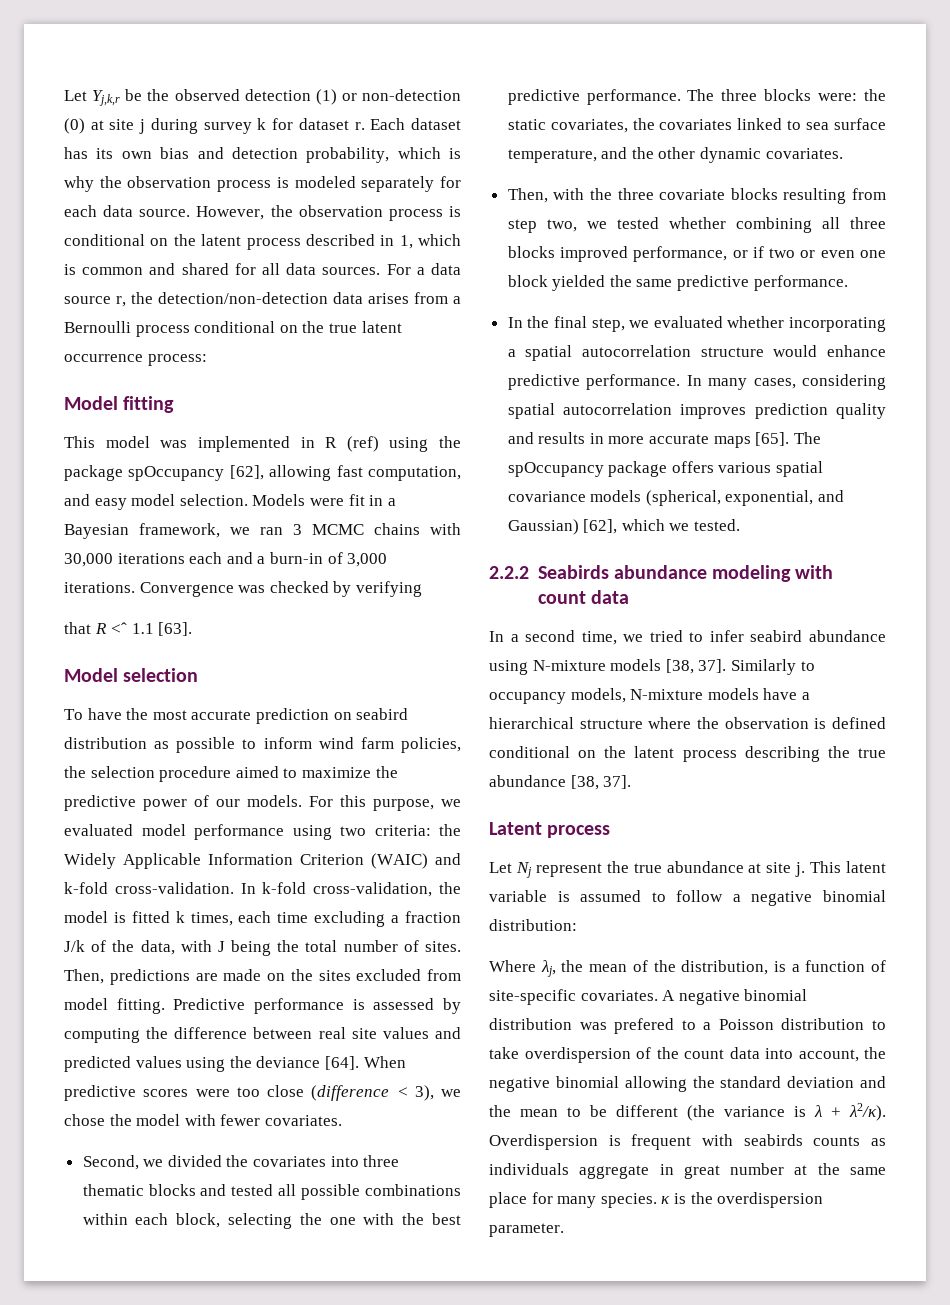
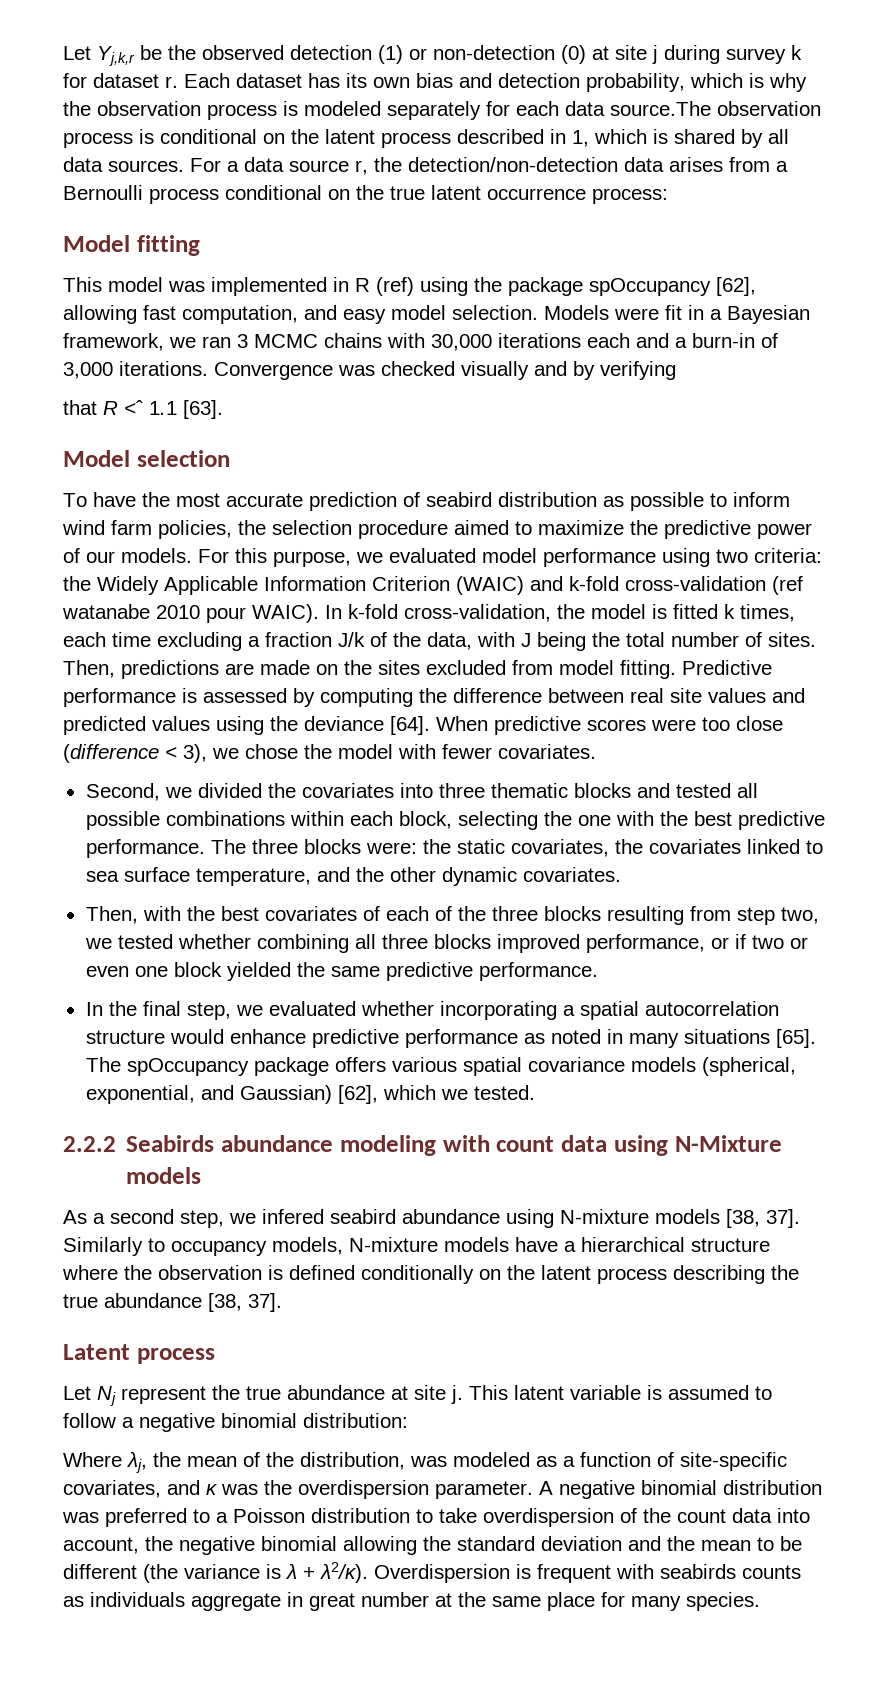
- Each dataset has its own bias and detection probability, which is why the observation process is modeled separately for each data source. However, the observation process is conditional on the latent process described in 1, which is common and shared for all data sources.
+ Each dataset has its own bias and detection probability, which is why the observation process is modeled separately for each data source.The observation process is conditional on the latent process described in 1, which is shared by all data sources.
- Convergence was checked by verifying
+ Convergence was checked visually and by verifying
- To have the most accurate prediction on seabird distribution as possible to inform wind farm policies, the selection procedure aimed to maximize the predictive power of our models.
+ To have the most accurate prediction of seabird distribution as possible to inform wind farm policies, the selection procedure aimed to maximize the predictive power of our models.
- For this purpose, we evaluated model performance using two criteria: the Widely Applicable Information Criterion (WAIC) and k-fold cross-validation.
+ For this purpose, we evaluated model performance using two criteria: the Widely Applicable Information Criterion (WAIC) and k-fold cross-validation (ref watanabe 2010 pour WAIC).
- Then, with the three covariate blocks resulting from step two, we tested whether combining all three blocks improved performance, or if two or even one block yielded the same predictive performance.
+ Then, with the best covariates of each of the three blocks resulting from step two, we tested whether combining all three blocks improved performance, or if two or even one block yielded the same predictive performance.
- In the final step, we evaluated whether incorporating a spatial autocorrelation structure would enhance predictive performance. In many cases, considering spatial autocorrelation improves prediction quality and results in more accurate maps [65].
+ In the final step, we evaluated whether incorporating a spatial autocorrelation structure would enhance predictive performance as noted in many situations [65].
- 2.2.2 Seabirds abundance modeling with count data
- In a second time, we tried to infer seabird abundance using N-mixture models [38, 37].
+ 2.2.2 Seabirds abundance modeling with count data using N-Mixture models
+ As a second step, we infered seabird abundance using N-mixture models [38, 37].
- Similarly to occupancy models, N-mixture models have a hierarchical structure where the observation is defined conditional on the latent process describing the true abundance [38, 37].
+ Similarly to occupancy models, N-mixture models have a hierarchical structure where the observation is defined conditionally on the latent process describing the true abundance [38, 37].
- Where λj, the mean of the distribution, is a function of site-specific covariates.
+ Where λj, the mean of the distribution, was modeled as a function of site-specific covariates, and κ was the overdispersion parameter.
- A negative binomial distribution was prefered to a Poisson distribution to take overdispersion of the count data into account, the negative binomial allowing the standard deviation and the mean to be different (the variance is λ + λ2/κ).
+ A negative binomial distribution was preferred to a Poisson distribution to take overdispersion of the count data into account, the negative binomial allowing the standard deviation and the mean to be different (the variance is λ + λ2/κ).
- Overdispersion is frequent with seabirds counts as individuals aggregate in great number at the same place for many species. κ is the overdispersion parameter.
+ Overdispersion is frequent with seabirds counts as individuals aggregate in great number at the same place for many species.

